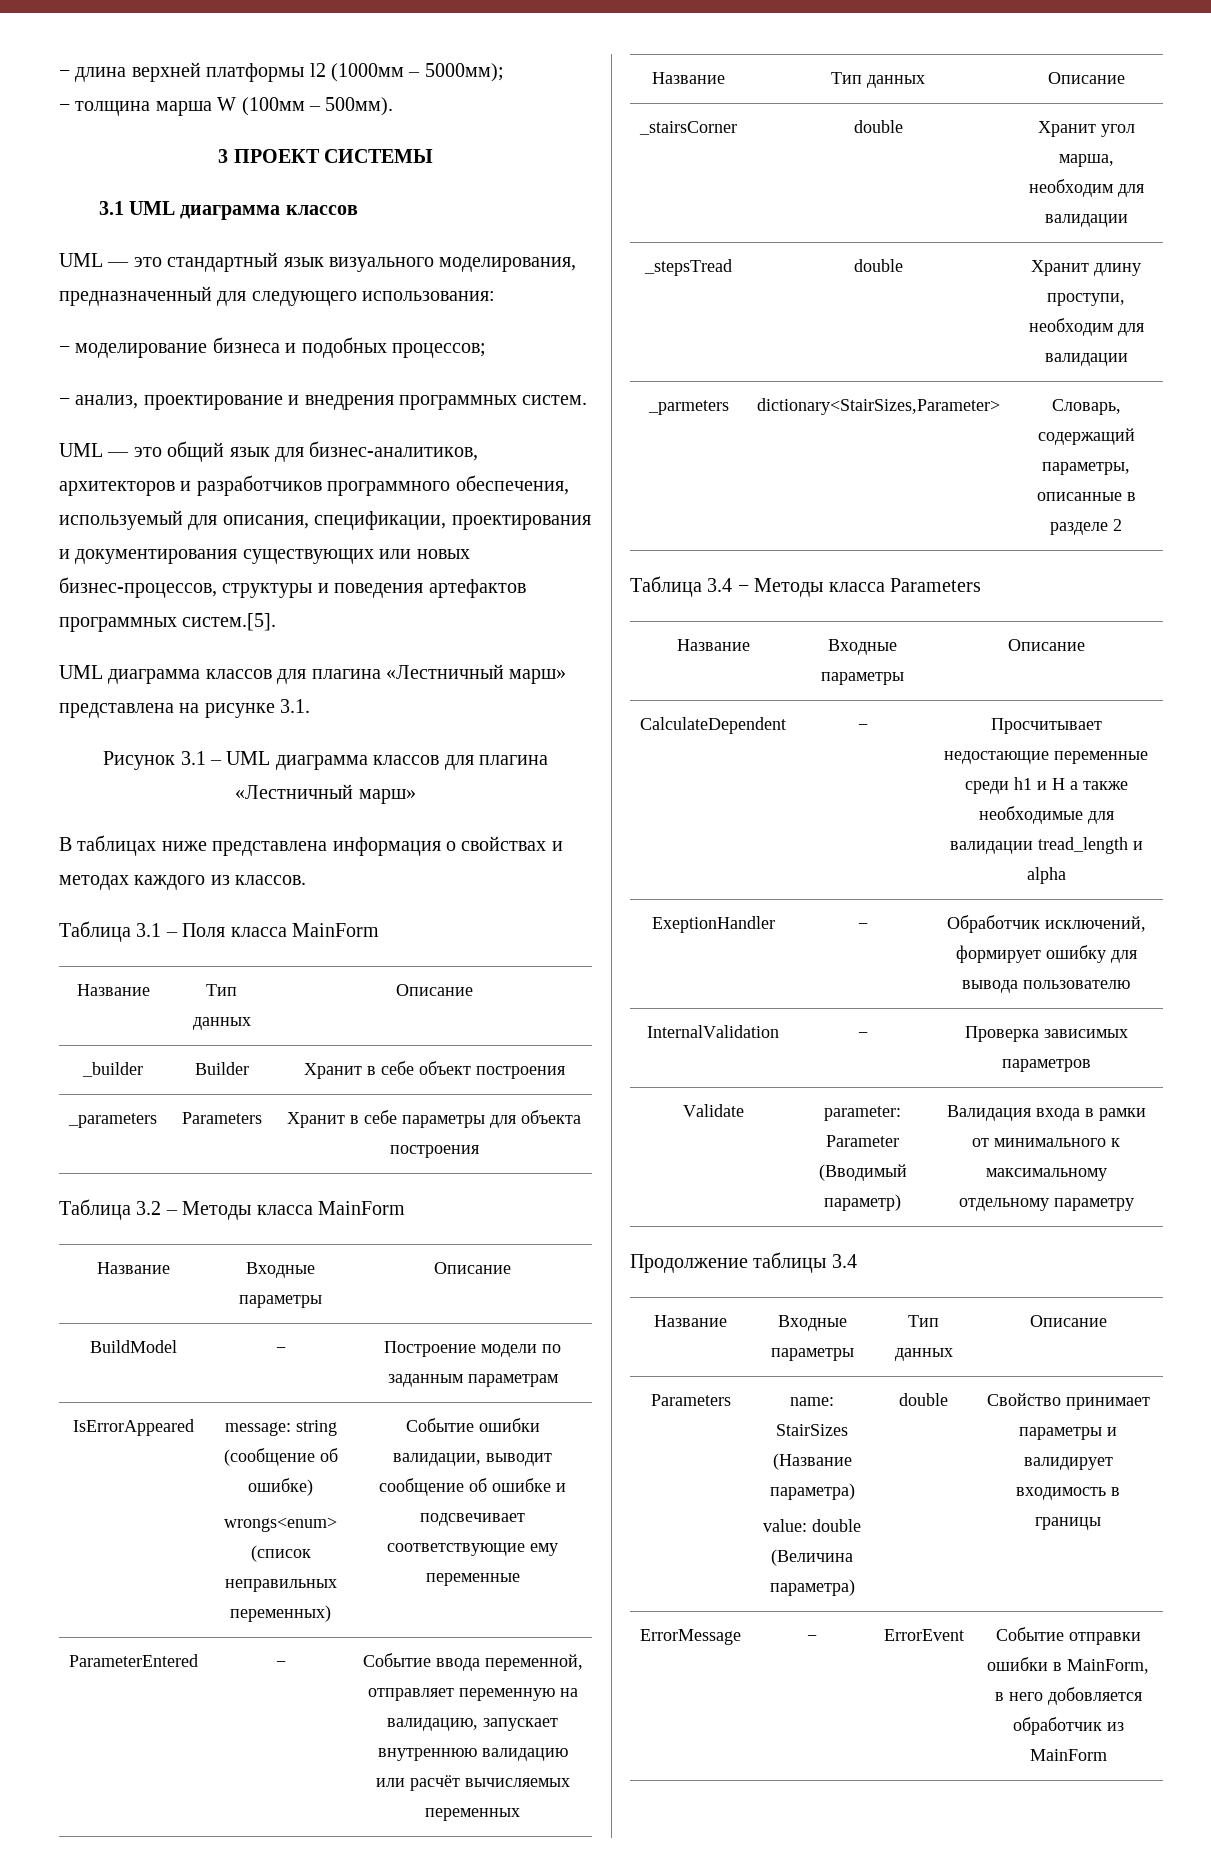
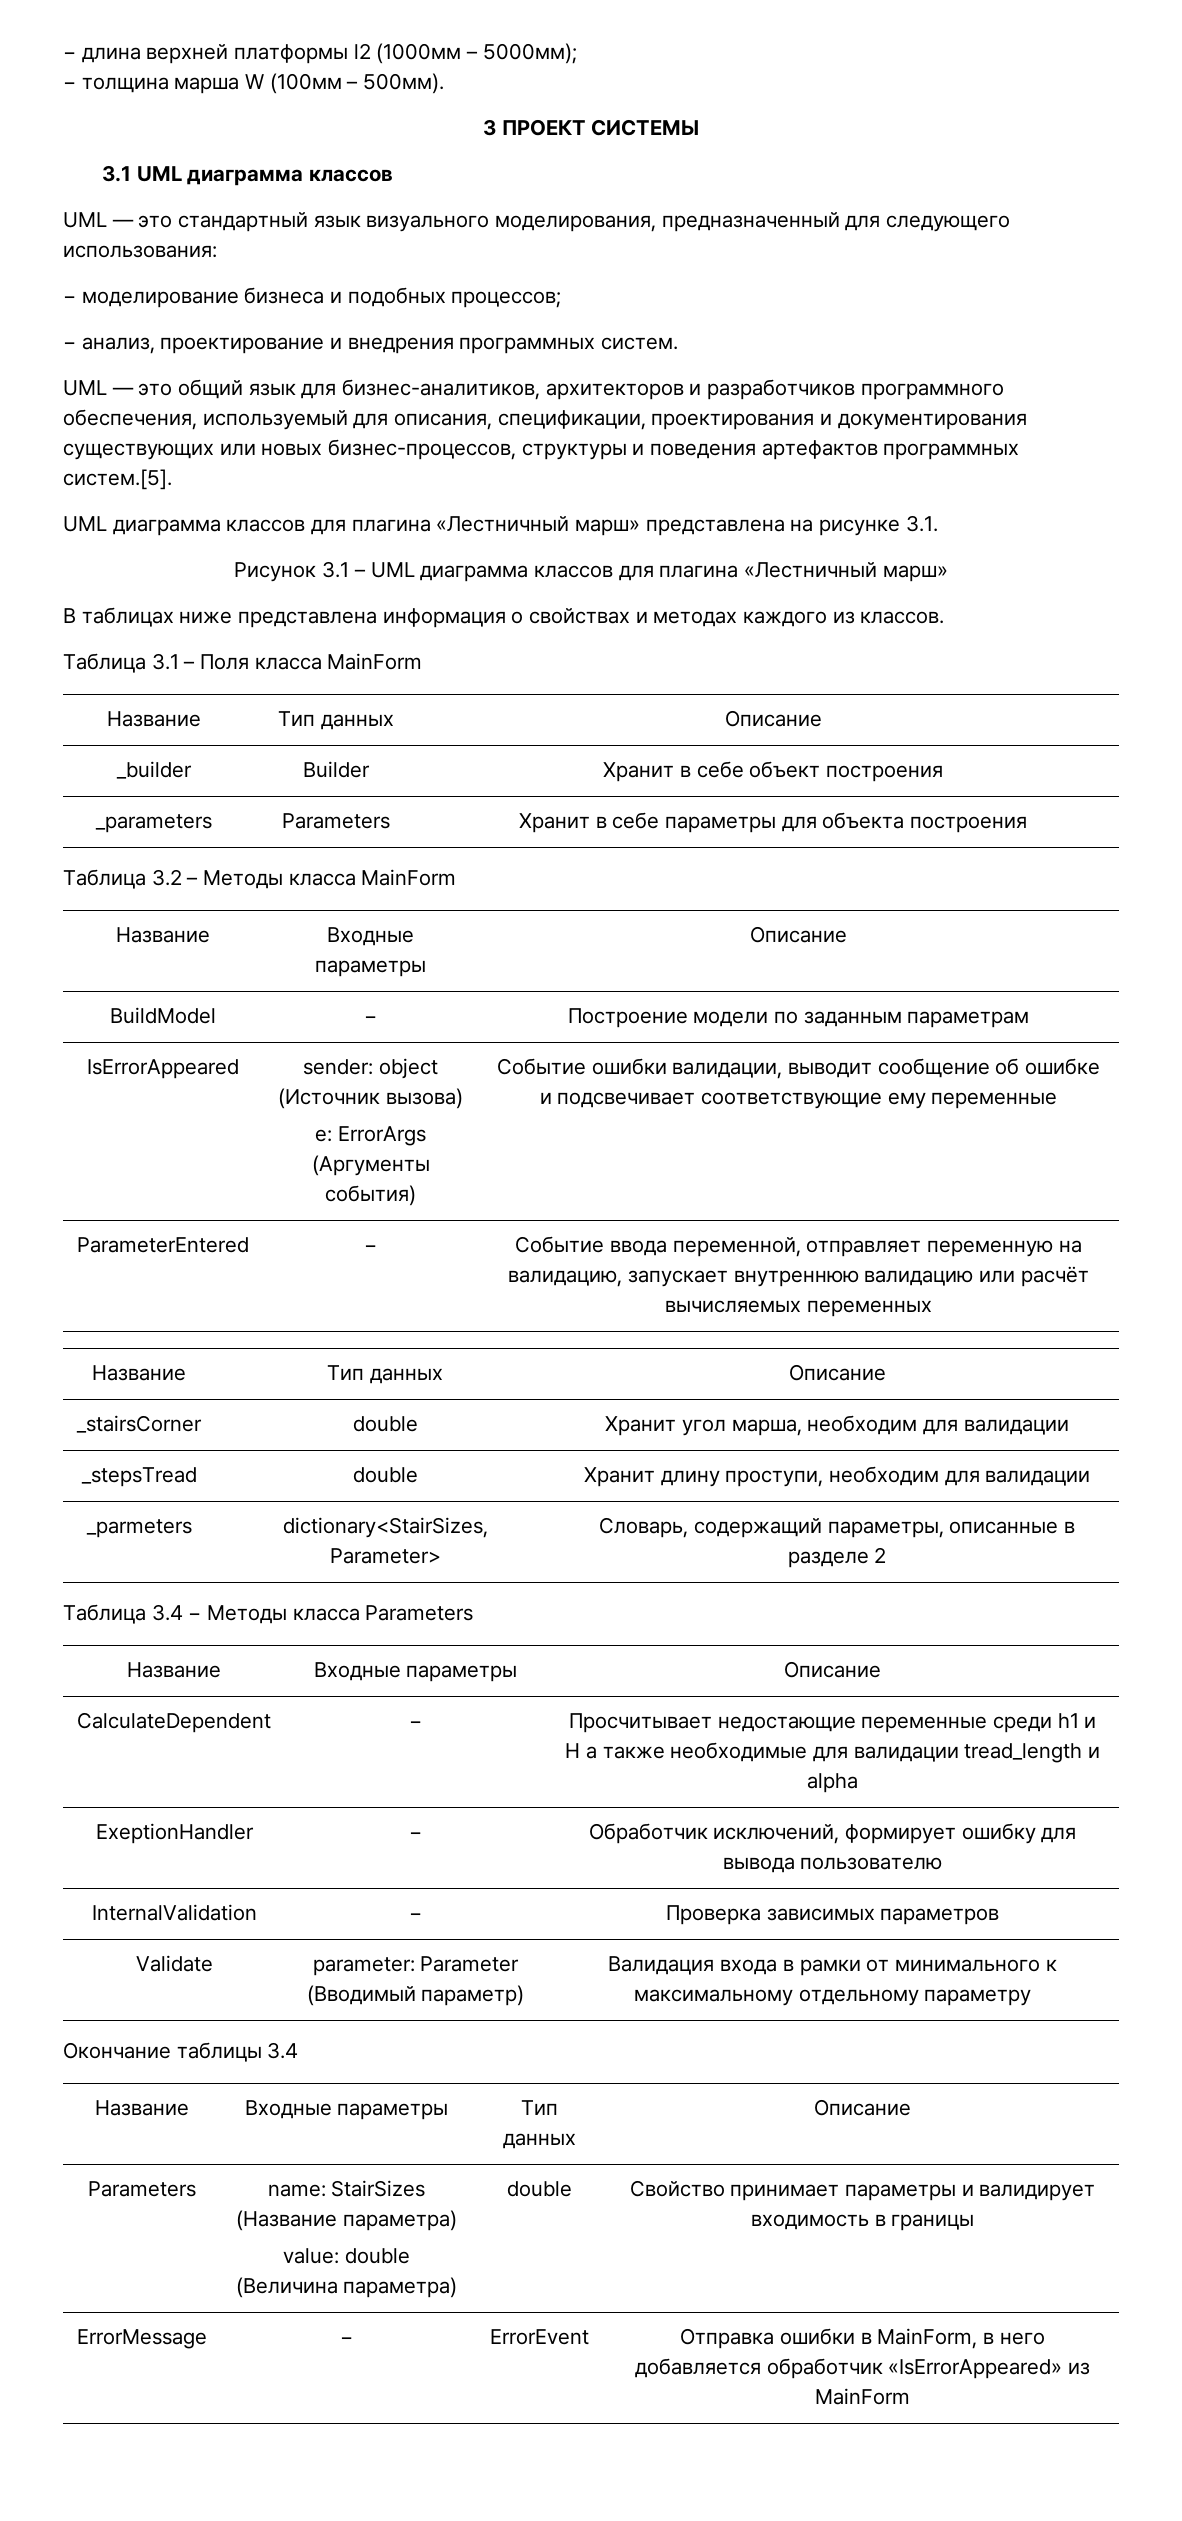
- IsErrorAppeared | message: string (сообщение об ошибке)
- wrongs<enum> (список неправильных переменных) | Событие ошибки валидации, выводит сообщение об ошибке и подсвечивает соответствующие ему переменные
+ IsErrorAppeared | sender: object (Источник вызова)
+ e: ErrorArgs (Аргументы события) | Событие ошибки валидации, выводит сообщение об ошибке и подсвечивает соответствующие ему переменные
- Продолжение таблицы 3.4
+ Окончание таблицы 3.4
- ErrorMessage | − | ErrorEvent | Событие отправки ошибки в MainForm, в него добовляется обработчик из MainForm
+ ErrorMessage | − | ErrorEvent | Отправка ошибки в MainForm, в него добавляется обработчик «IsErrorAppeared» из MainForm

